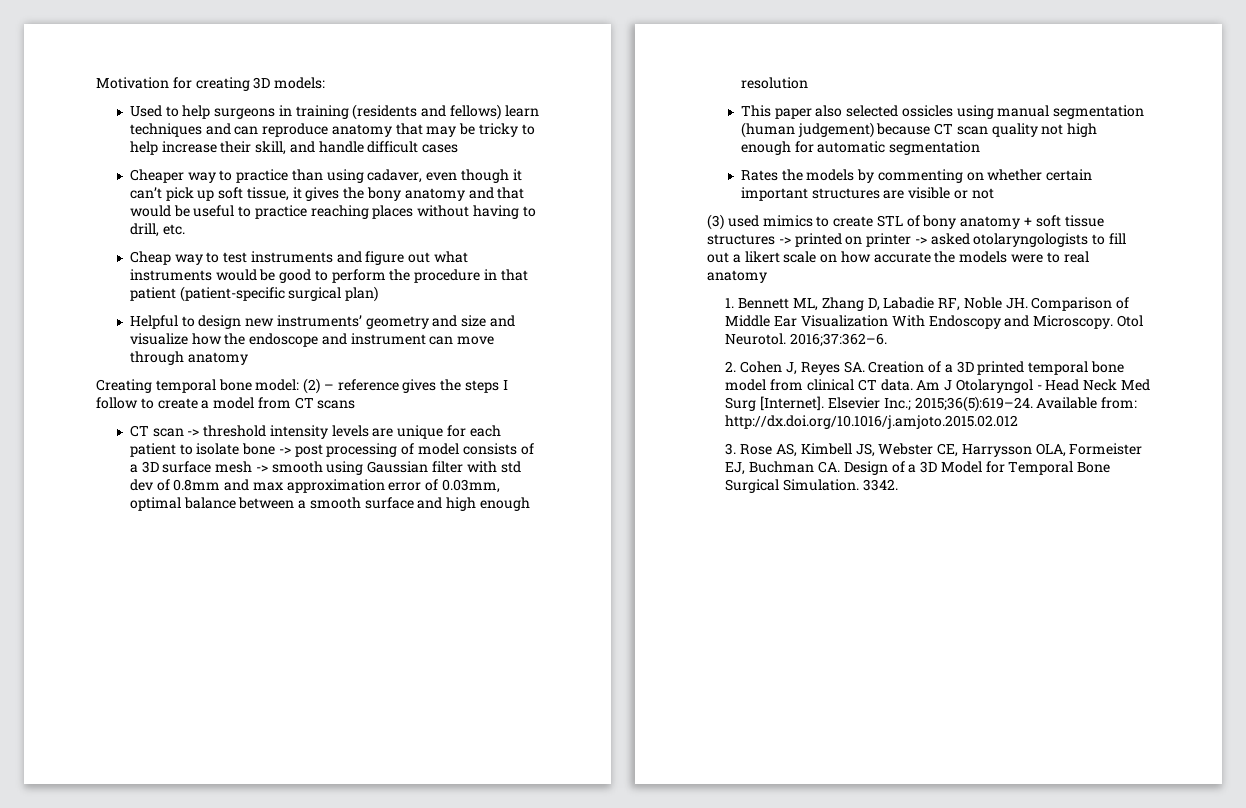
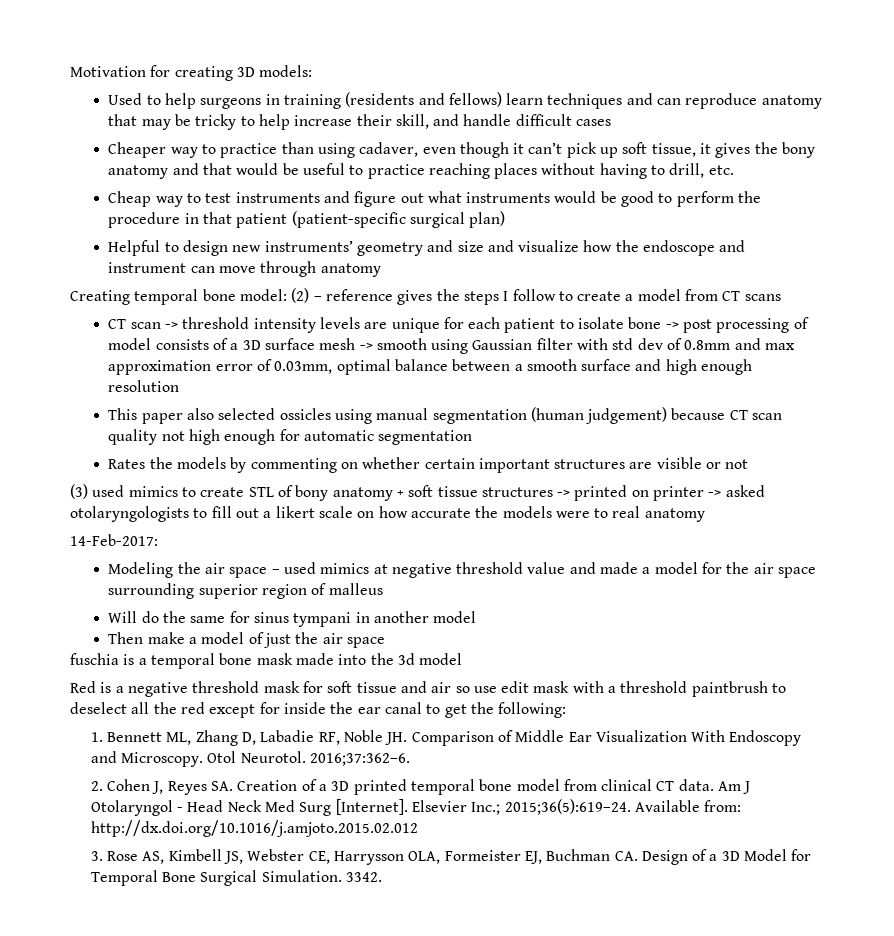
+ 14-Feb-2017:
+ Modeling the air space – used mimics at negative threshold value and made a model for the air space surrounding superior region of malleus
+ Will do the same for sinus tympani in another model
+ Then make a model of just the air space
+ fuschia is a temporal bone mask made into the 3d model
+ Red is a negative threshold mask for soft tissue and air so use edit mask with a threshold paintbrush to deselect all the red except for inside the ear canal to get the following:

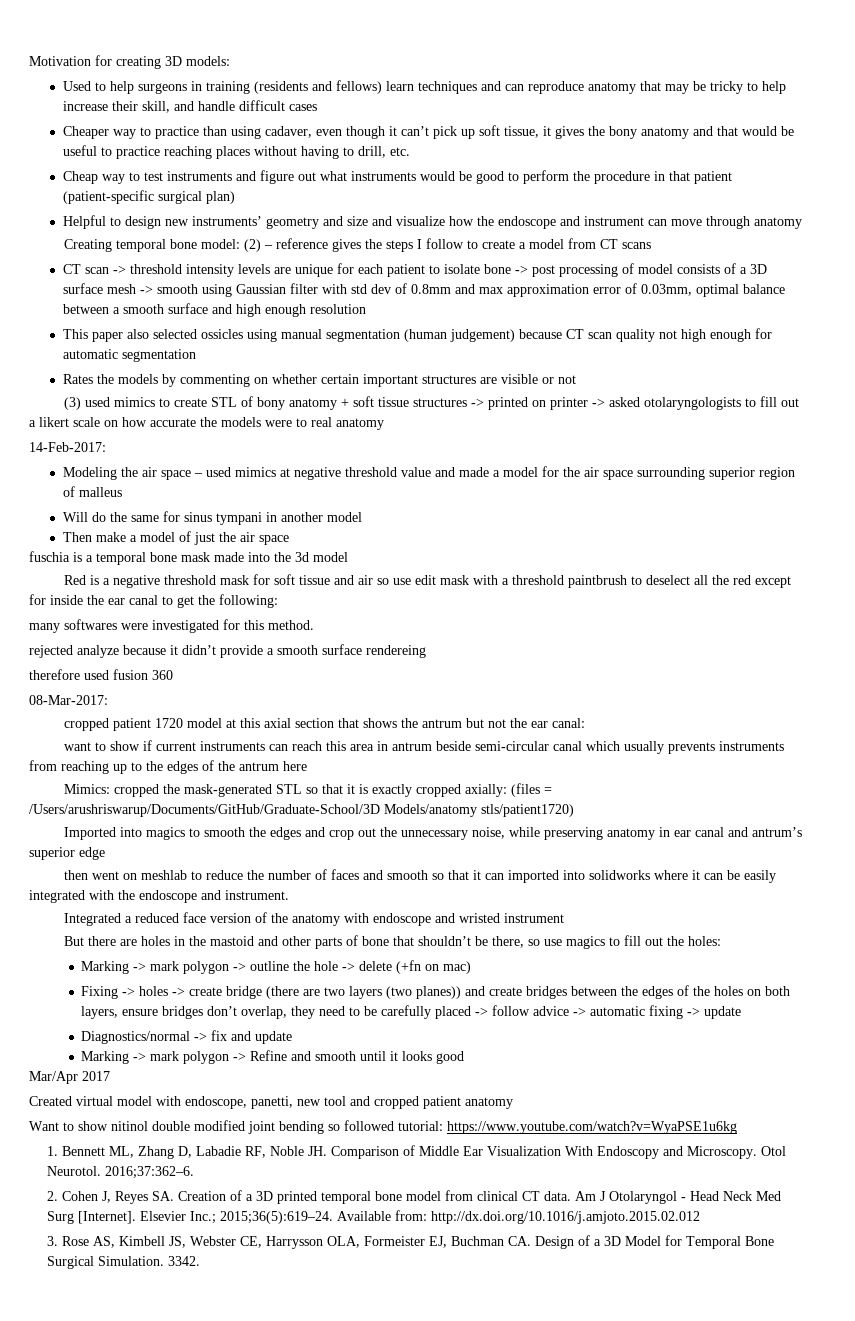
+ many softwares were investigated for this method.
+ rejected analyze because it didn’t provide a smooth surface rendereing
+ therefore used fusion 360
+ 08-Mar-2017:
+ cropped patient 1720 model at this axial section that shows the antrum but not the ear canal:
+ want to show if current instruments can reach this area in antrum beside semi-circular canal which usually prevents instruments from reaching up to the edges of the antrum here
+ Mimics: cropped the mask-generated STL so that it is exactly cropped axially: (files = /Users/arushriswarup/Documents/GitHub/Graduate-School/3D Models/anatomy stls/patient1720)
+ Imported into magics to smooth the edges and crop out the unnecessary noise, while preserving anatomy in ear canal and antrum’s superior edge
+ then went on meshlab to reduce the number of faces and smooth so that it can imported into solidworks where it can be easily integrated with the endoscope and instrument.
+ Integrated a reduced face version of the anatomy with endoscope and wristed instrument
+ But there are holes in the mastoid and other parts of bone that shouldn’t be there, so use magics to fill out the holes:
+ Marking -> mark polygon -> outline the hole -> delete (+fn on mac)
+ Fixing -> holes -> create bridge (there are two layers (two planes)) and create bridges between the edges of the holes on both layers, ensure bridges don’t overlap, they need to be carefully placed -> follow advice -> automatic fixing -> update
+ Diagnostics/normal -> fix and update
+ Marking -> mark polygon -> Refine and smooth until it looks good
+ Mar/Apr 2017
+ Created virtual model with endoscope, panetti, new tool and cropped patient anatomy
+ Want to show nitinol double modified joint bending so followed tutorial: https://www.youtube.com/watch?v=WyaPSE1u6kg

